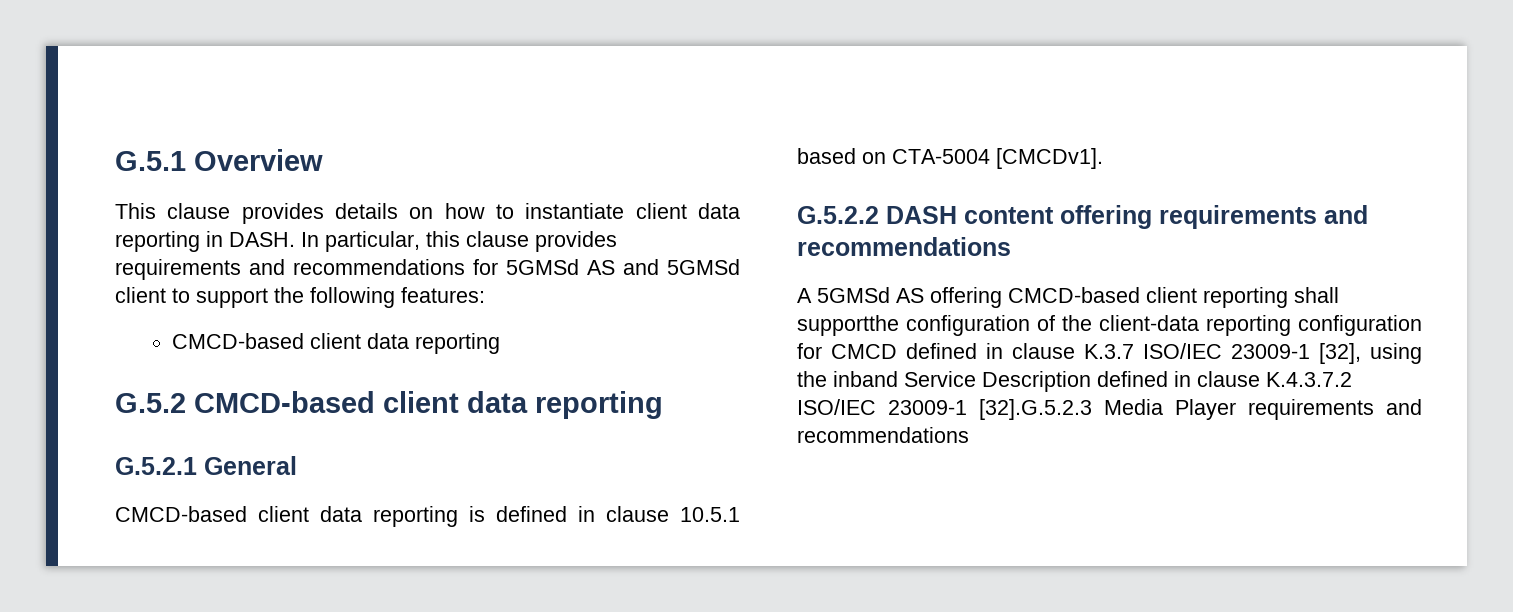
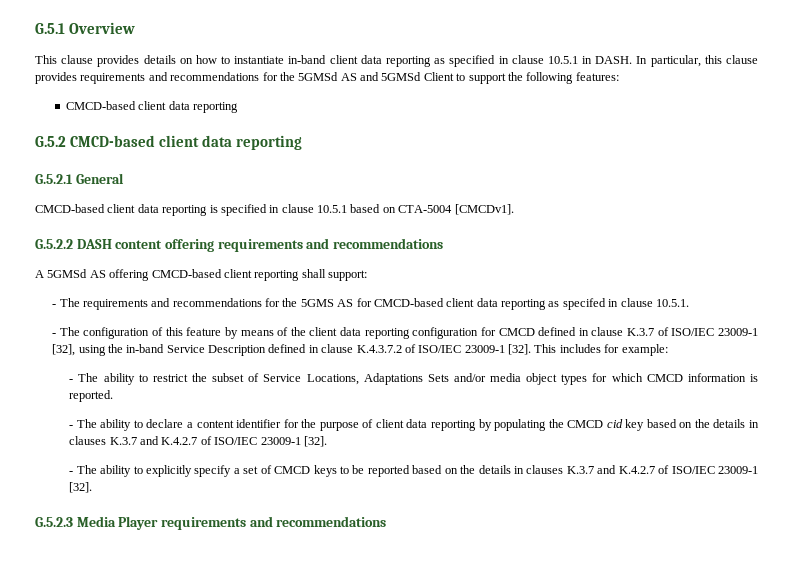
- This clause provides details on how to instantiate client data reporting in DASH.
+ This clause provides details on how to instantiate in-band client data reporting as specified in clause 10.5.1 in DASH.
- In particular, this clause provides requirements and recommendations for 5GMSd AS and 5GMSd client to support the following features:
+ In particular, this clause provides requirements and recommendations for the 5GMSd AS and 5GMSd Client to support the following features:
- CMCD-based client data reporting is defined in clause 10.5.1 based on CTA-5004 [CMCDv1].
+ CMCD-based client data reporting is specified in clause 10.5.1 based on CTA-5004 [CMCDv1].
- A 5GMSd AS offering CMCD-based client reporting shall supportthe configuration of the client-data reporting configuration for CMCD defined in clause K.3.7 ISO/IEC 23009-1 [32], using the inband Service Description defined in clause K.4.3.7.2 ISO/IEC 23009-1 [32].G.5.2.3 Media Player requirements and recommendations
+ A 5GMSd AS offering CMCD-based client reporting shall support:
+ - The requirements and recommendations for the 5GMS AS for CMCD-based client data reporting as specifed in clause 10.5.1.
+ - The configuration of this feature by means of the client data reporting configuration for CMCD defined in clause K.3.7 of ISO/IEC 23009-1 [32], using the in-band Service Description defined in clause K.4.3.7.2 of ISO/IEC 23009-1 [32]. This includes for example:
+ - The ability to restrict the subset of Service Locations, Adaptations Sets and/or media object types for which CMCD information is reported.
+ - The ability to declare a content identifier for the purpose of client data reporting by populating the CMCD cid key based on the details in clauses K.3.7 and K.4.2.7 of ISO/IEC 23009-1 [32].
+ - The ability to explicitly specify a set of CMCD keys to be reported based on the details in clauses K.3.7 and K.4.2.7 of ISO/IEC 23009-1 [32].
+ G.5.2.3 Media Player requirements and recommendations

